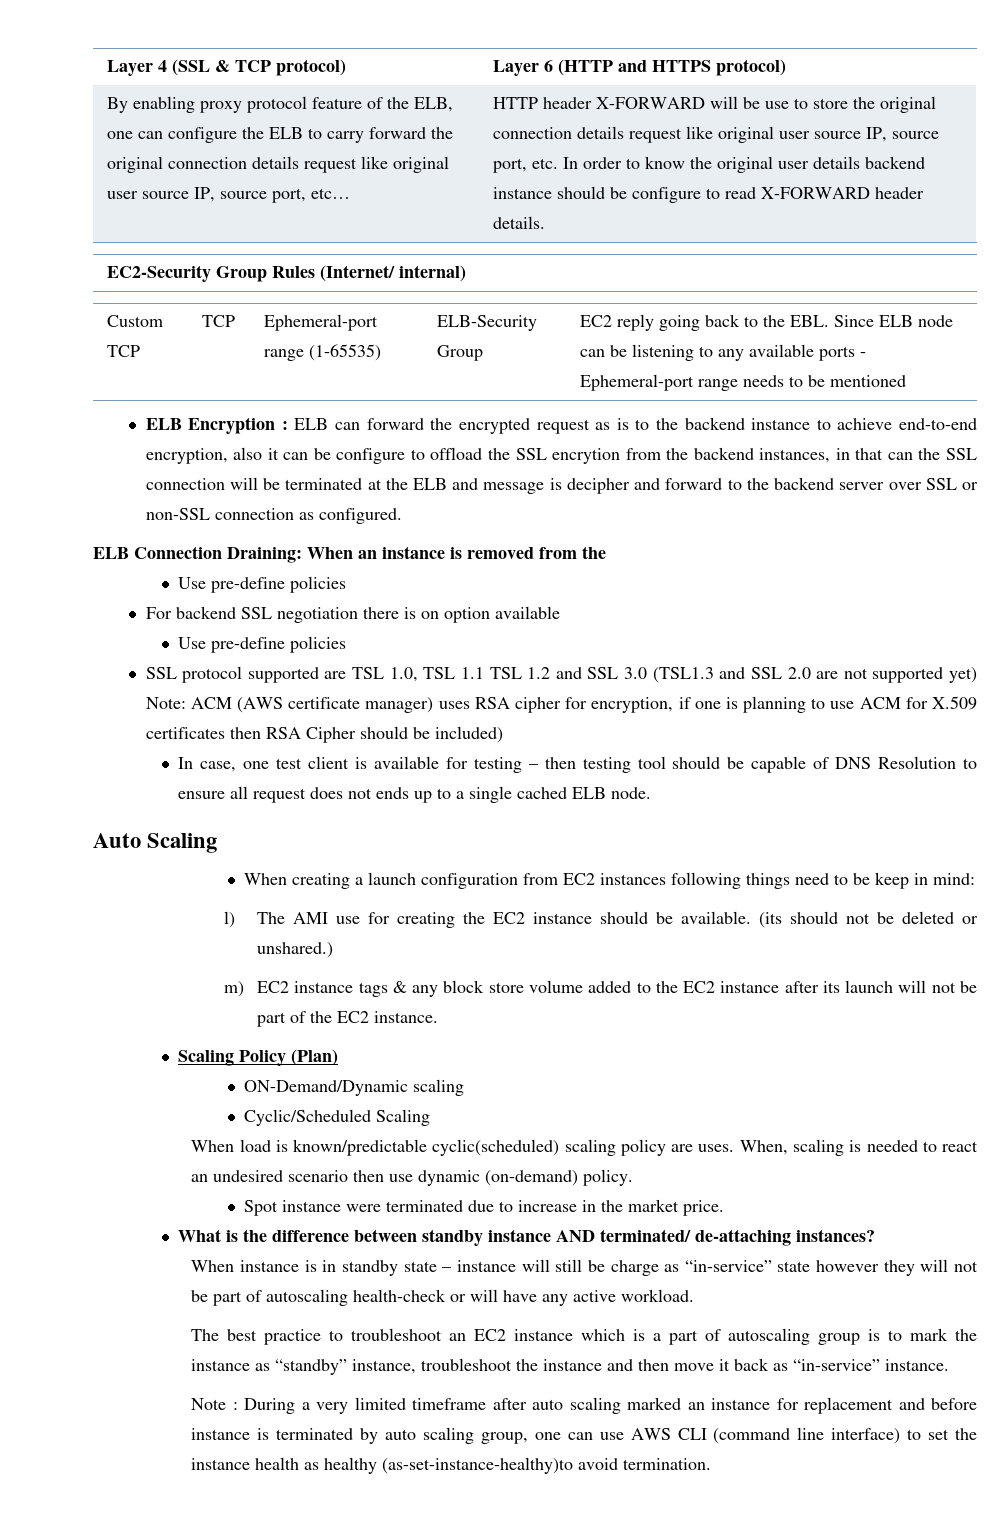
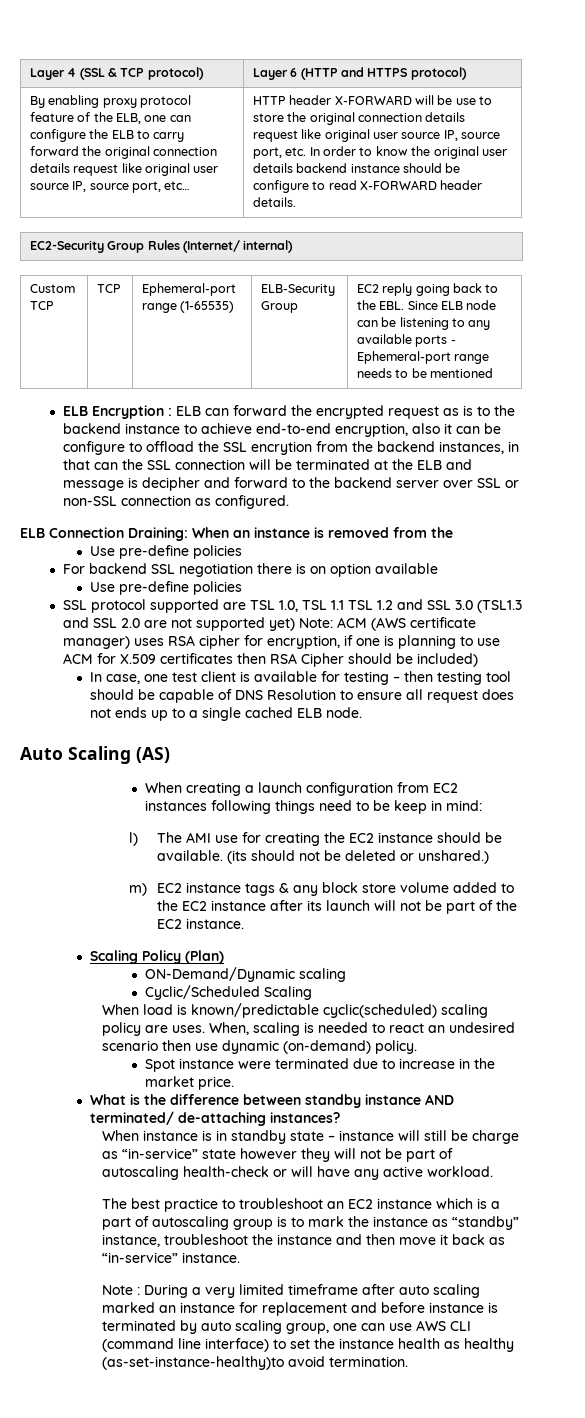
- Auto Scaling
+ Auto Scaling (AS)

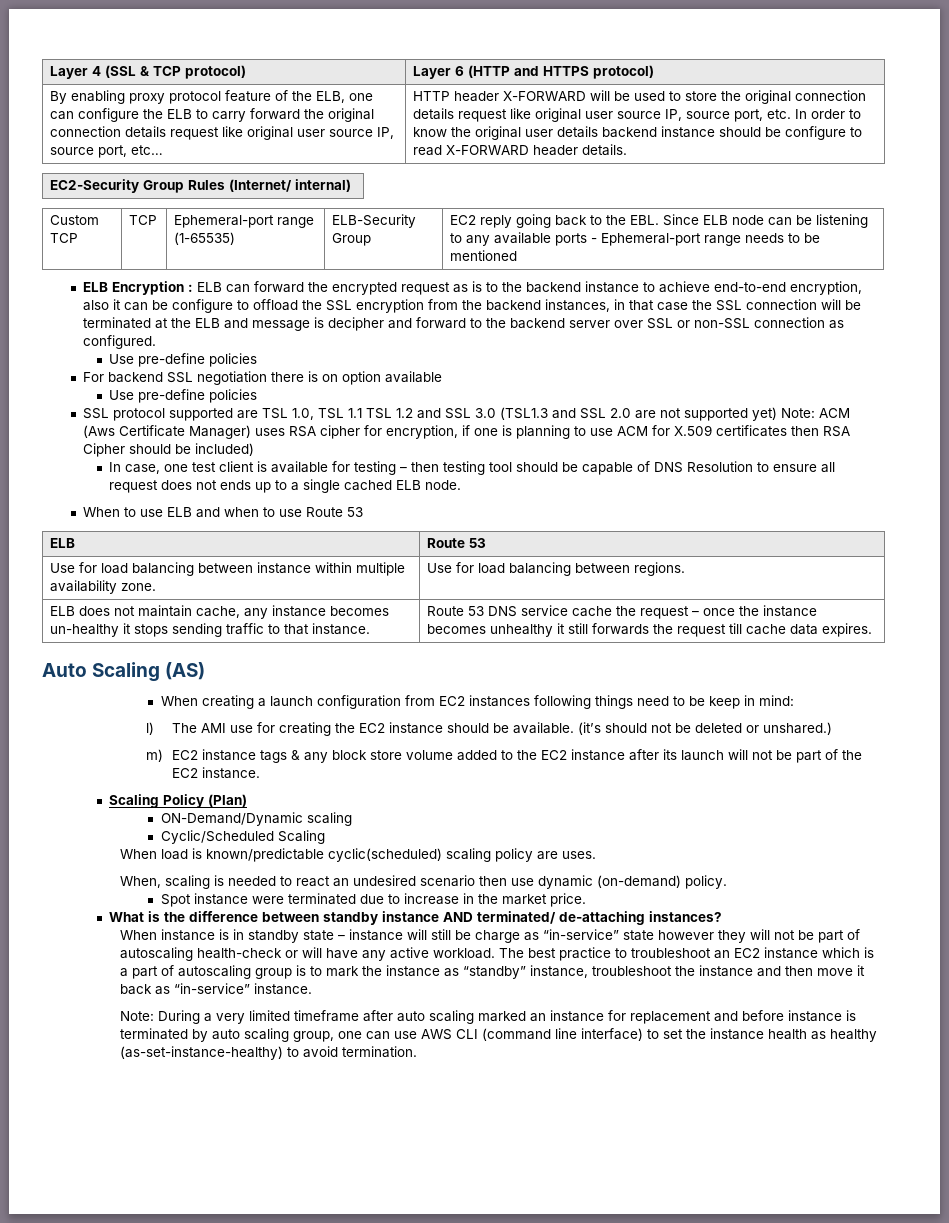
- HTTP header X-FORWARD will be use to store the original connection details request like original user source IP, source port, etc. In order to know the original user details backend instance should be configure to read X-FORWARD header details.
+ HTTP header X-FORWARD will be used to store the original connection details request like original user source IP, source port, etc. In order to know the original user details backend instance should be configure to read X-FORWARD header details.
- ELB Encryption : ELB can forward the encrypted request as is to the backend instance to achieve end-to-end encryption, also it can be configure to offload the SSL encrytion from the backend instances, in that can the SSL connection will be terminated at the ELB and message is decipher and forward to the backend server over SSL or non-SSL connection as configured.
+ ELB Encryption : ELB can forward the encrypted request as is to the backend instance to achieve end-to-end encryption, also it can be configure to offload the SSL encryption from the backend instances, in that case the SSL connection will be terminated at the ELB and message is decipher and forward to the backend server over SSL or non-SSL connection as configured.
- ELB Connection Draining: When an instance is removed from the
- SSL protocol supported are TSL 1.0, TSL 1.1 TSL 1.2 and SSL 3.0 (TSL1.3 and SSL 2.0 are not supported yet) Note: ACM (AWS certificate manager) uses RSA cipher for encryption, if one is planning to use ACM for X.509 certificates then RSA Cipher should be included)
+ SSL protocol supported are TSL 1.0, TSL 1.1 TSL 1.2 and SSL 3.0 (TSL1.3 and SSL 2.0 are not supported yet) Note: ACM (Aws Certificate Manager) uses RSA cipher for encryption, if one is planning to use ACM for X.509 certificates then RSA Cipher should be included)
+ When to use ELB and when to use Route 53
+ ELB | Route 53
+ Use for load balancing between instance within multiple availability zone. | Use for load balancing between regions.
+ ELB does not maintain cache, any instance becomes un-healthy it stops sending traffic to that instance. | Route 53 DNS service cache the request – once the instance becomes unhealthy it still forwards the request till cache data expires.
- (its should not be deleted or unshared.)
+ (it’s should not be deleted or unshared.)
- When load is known/predictable cyclic(scheduled) scaling policy are uses. When, scaling is needed to react an undesired scenario then use dynamic (on-demand) policy.
+ When load is known/predictable cyclic(scheduled) scaling policy are uses.
+ When, scaling is needed to react an undesired scenario then use dynamic (on-demand) policy.
- When instance is in standby state – instance will still be charge as “in-service” state however they will not be part of autoscaling health-check or will have any active workload.
- The best practice to troubleshoot an EC2 instance which is a part of autoscaling group is to mark the instance as “standby” instance, troubleshoot the instance and then move it back as “in-service” instance.
+ When instance is in standby state – instance will still be charge as “in-service” state however they will not be part of autoscaling health-check or will have any active workload. The best practice to troubleshoot an EC2 instance which is a part of autoscaling group is to mark the instance as “standby” instance, troubleshoot the instance and then move it back as “in-service” instance.
- Note : During a very limited timeframe after auto scaling marked an instance for replacement and before instance is terminated by auto scaling group, one can use AWS CLI (command line interface) to set the instance health as healthy (as-set-instance-healthy)to avoid termination.
+ Note: During a very limited timeframe after auto scaling marked an instance for replacement and before instance is terminated by auto scaling group, one can use AWS CLI (command line interface) to set the instance health as healthy (as-set-instance-healthy) to avoid termination.

